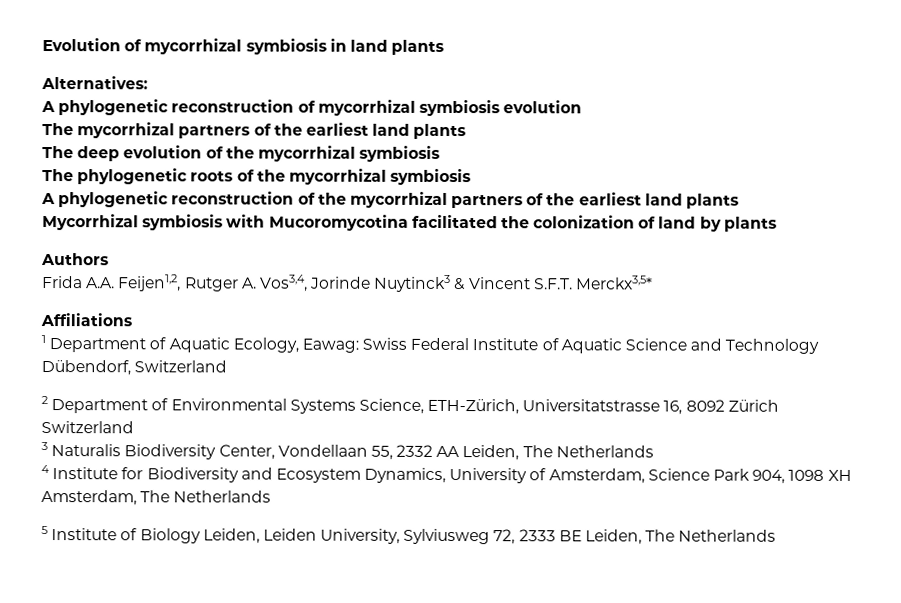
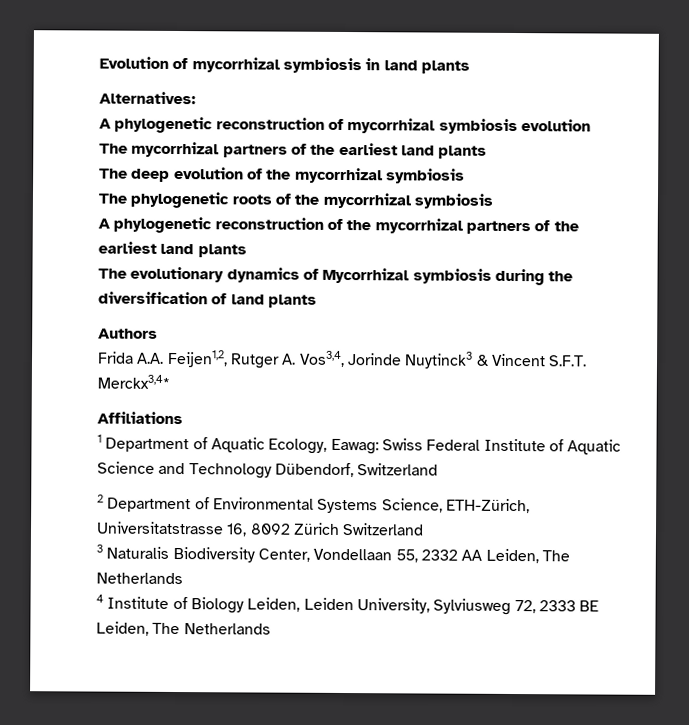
- Mycorrhizal symbiosis with Mucoromycotina facilitated the colonization of land by plants
+ The evolutionary dynamics of Mycorrhizal symbiosis during the diversification of land plants
- Frida A.A. Feijen1,2, Rutger A. Vos3,4, Jorinde Nuytinck3 & Vincent S.F.T. Merckx3,5*
+ Frida A.A. Feijen1,2, Rutger A. Vos3,4, Jorinde Nuytinck3 & Vincent S.F.T. Merckx3,4*
- 4 Institute for Biodiversity and Ecosystem Dynamics, University of Amsterdam, Science Park 904, 1098 XH Amsterdam, The Netherlands
- 5 Institute of Biology Leiden, Leiden University, Sylviusweg 72, 2333 BE Leiden, The Netherlands
+ 4 Institute of Biology Leiden, Leiden University, Sylviusweg 72, 2333 BE Leiden, The Netherlands

